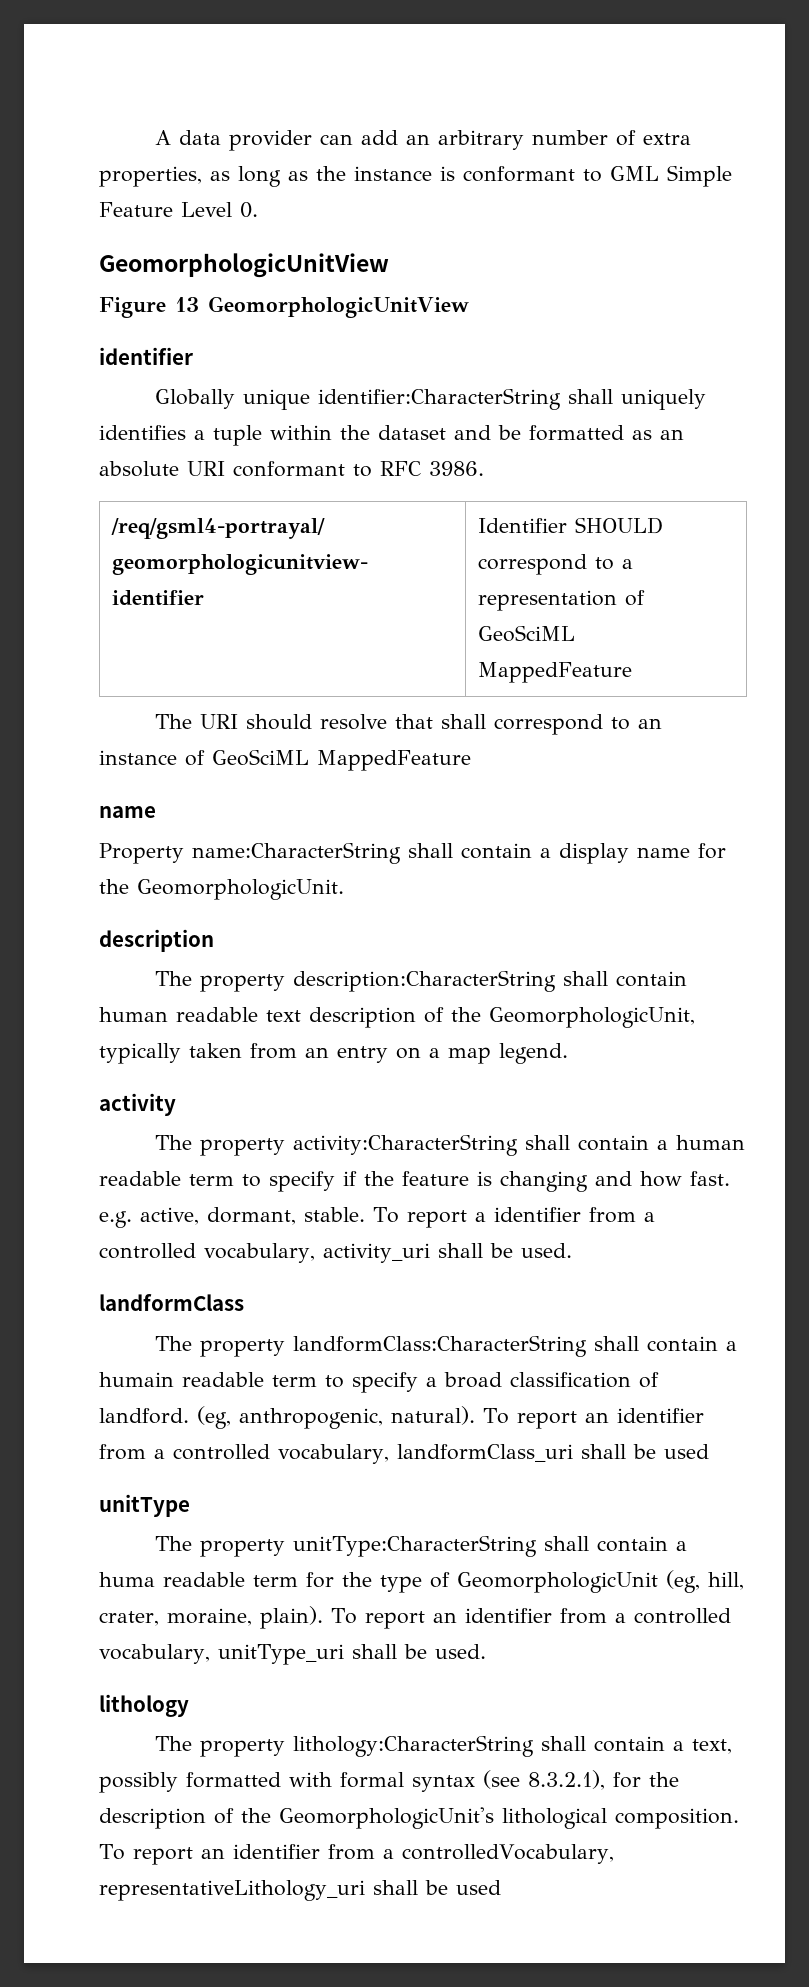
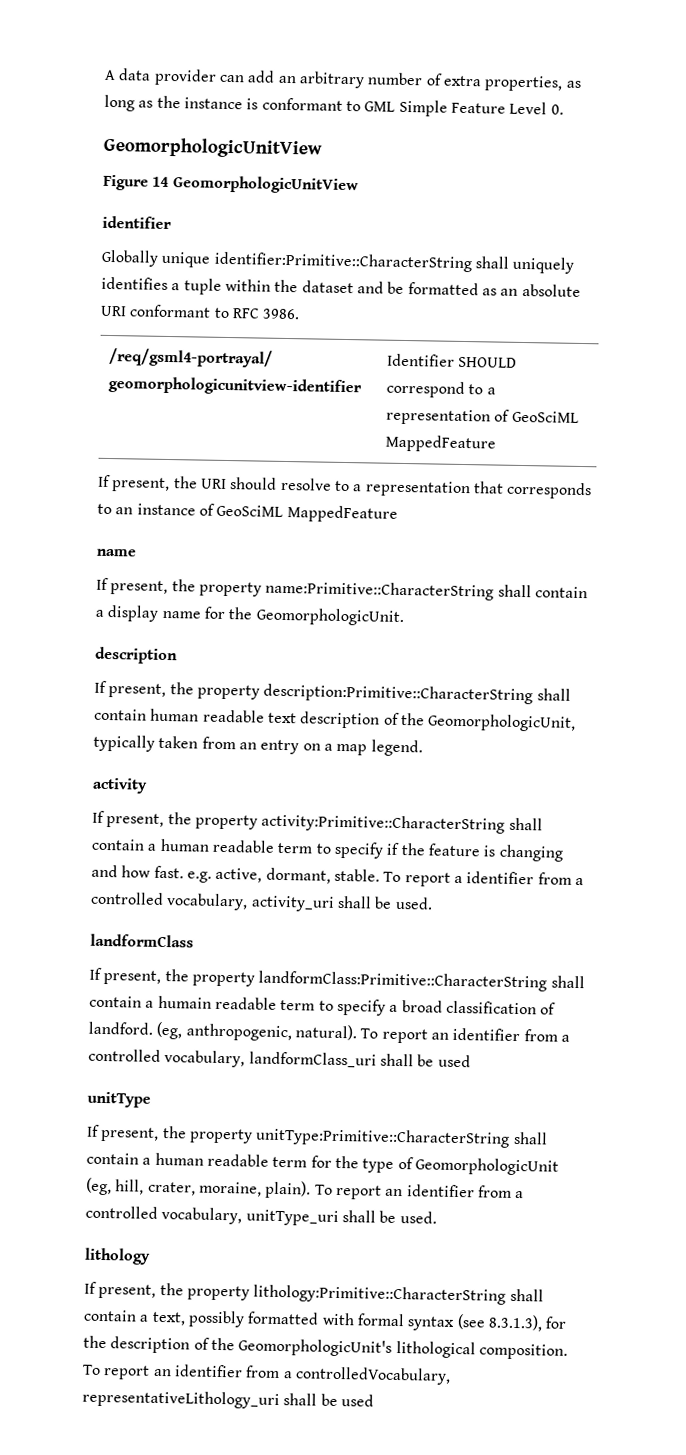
- Figure 13 GeomorphologicUnitView
+ Figure 14 GeomorphologicUnitView
- Globally unique identifier:CharacterString shall uniquely identifies a tuple within the dataset and be formatted as an absolute URI conformant to RFC 3986.
+ Globally unique identifier:Primitive::CharacterString shall uniquely identifies a tuple within the dataset and be formatted as an absolute URI conformant to RFC 3986.
- The URI should resolve that shall correspond to an instance of GeoSciML MappedFeature
+ If present, the URI should resolve to a representation that corresponds to an instance of GeoSciML MappedFeature
- Property name:CharacterString shall contain a display name for the GeomorphologicUnit.
+ If present, the property name:Primitive::CharacterString shall contain a display name for the GeomorphologicUnit.
- The property description:CharacterString shall contain human readable text description of the GeomorphologicUnit, typically taken from an entry on a map legend.
+ If present, the property description:Primitive::CharacterString shall contain human readable text description of the GeomorphologicUnit, typically taken from an entry on a map legend.
- The property activity:CharacterString shall contain a human readable term to specify if the feature is changing and how fast. e.g. active, dormant, stable.
+ If present, the property activity:Primitive::CharacterString shall contain a human readable term to specify if the feature is changing and how fast. e.g. active, dormant, stable.
- The property landformClass:CharacterString shall contain a humain readable term to specify a broad classification of landford.
+ If present, the property landformClass:Primitive::CharacterString shall contain a humain readable term to specify a broad classification of landford.
- The property unitType:CharacterString shall contain a huma readable term for the type of GeomorphologicUnit (eg, hill, crater, moraine, plain).
+ If present, the property unitType:Primitive::CharacterString shall contain a human readable term for the type of GeomorphologicUnit (eg, hill, crater, moraine, plain).
- The property lithology:CharacterString shall contain a text, possibly formatted with formal syntax (see 8.3.2.1), for the description of the GeomorphologicUnit's lithological composition.
+ If present, the property lithology:Primitive::CharacterString shall contain a text, possibly formatted with formal syntax (see 8.3.1.3), for the description of the GeomorphologicUnit's lithological composition.

